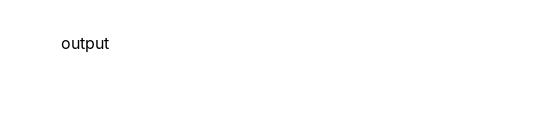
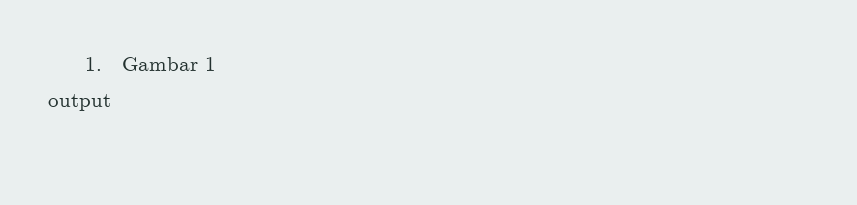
+ 1. Gambar 1

